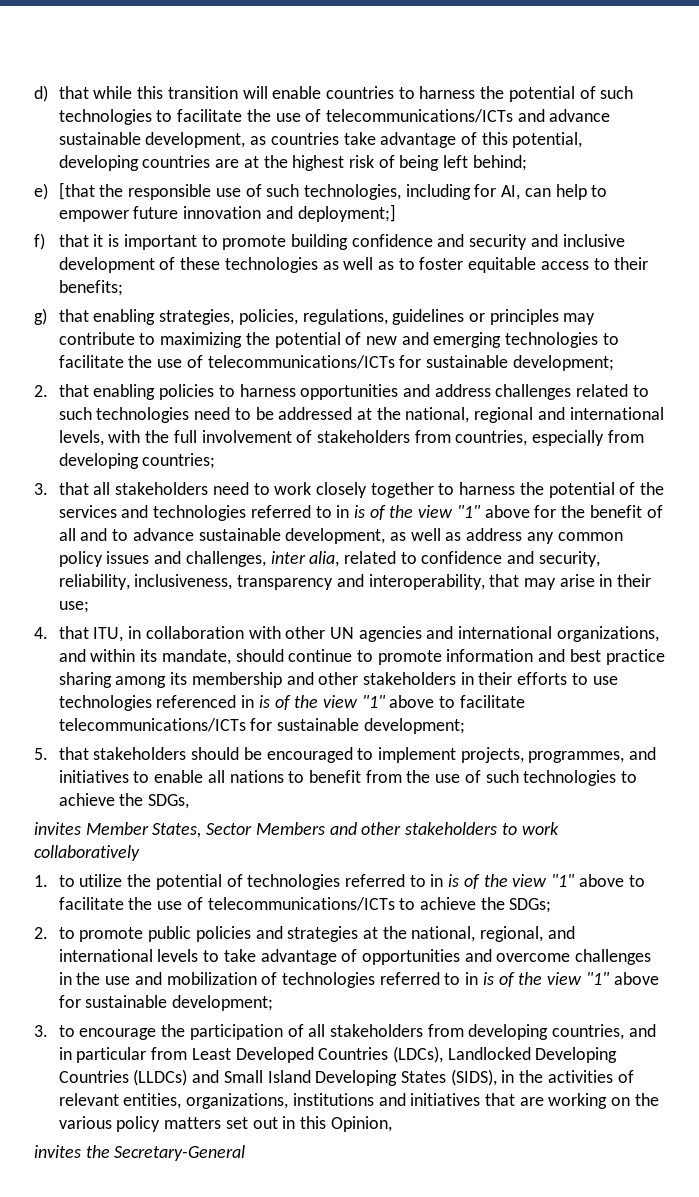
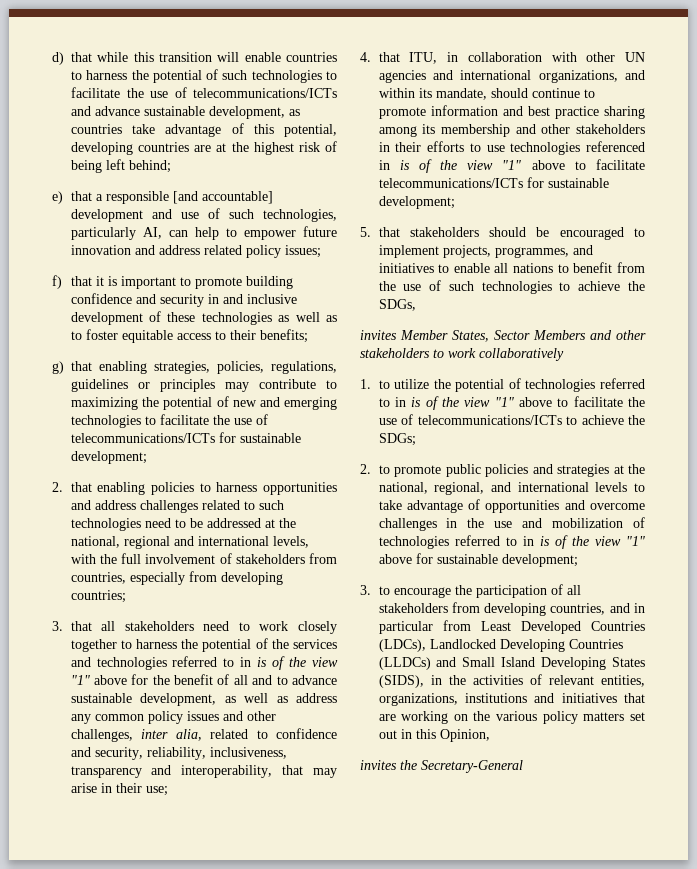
- e) [that the responsible use of such technologies, including for AI, can help to empower future innovation and deployment;]
+ e) that a responsible [and accountable] development and use of such technologies, particularly AI, can help to empower future innovation and address related policy issues;
- f) that it is important to promote building confidence and security and inclusive development of these technologies as well as to foster equitable access to their benefits;
+ f) that it is important to promote building confidence and security in and inclusive development of these technologies as well as to foster equitable access to their benefits;
- 3. that all stakeholders need to work closely together to harness the potential of the services and technologies referred to in is of the view "1" above for the benefit of all and to advance sustainable development, as well as address any common policy issues and challenges, inter alia, related to confidence and security, reliability, inclusiveness, transparency and interoperability, that may arise in their use;
+ 3. that all stakeholders need to work closely together to harness the potential of the services and technologies referred to in is of the view "1" above for the benefit of all and to advance sustainable development, as well as address any common policy issues and other challenges, inter alia, related to confidence and security, reliability, inclusiveness, transparency and interoperability, that may arise in their use;

